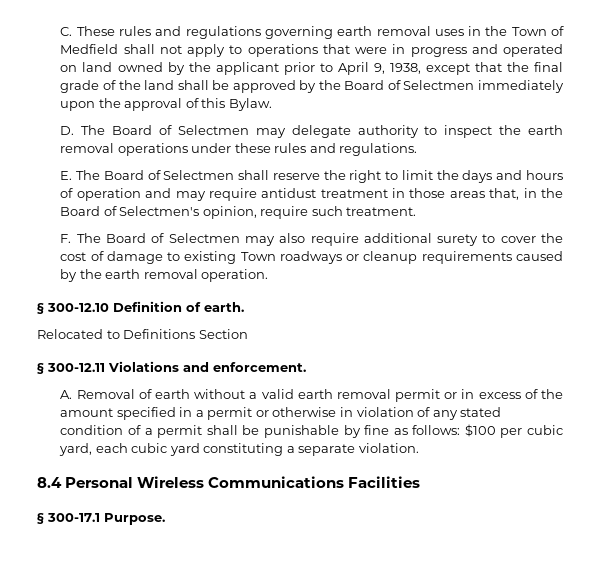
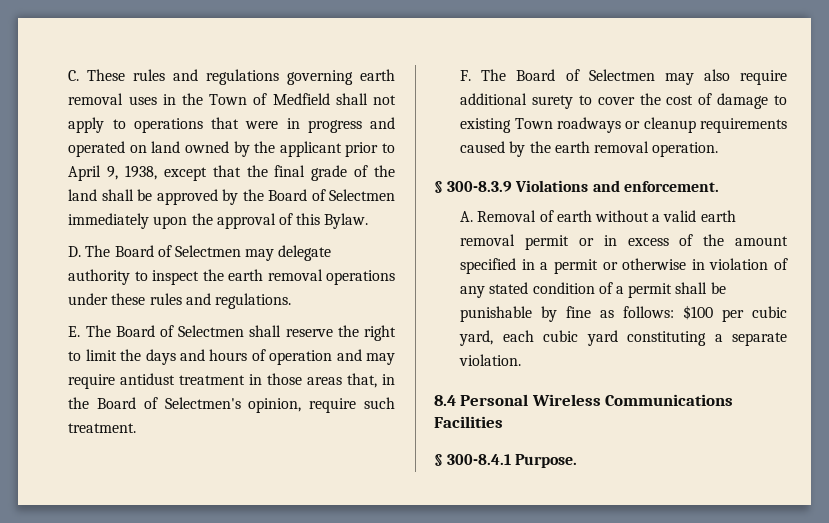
- § 300-12.10 Definition of earth.
- Relocated to Definitions Section
- § 300-12.11 Violations and enforcement.
+ § 300-8.3.9 Violations and enforcement.
- § 300-17.1 Purpose.
+ § 300-8.4.1 Purpose.

